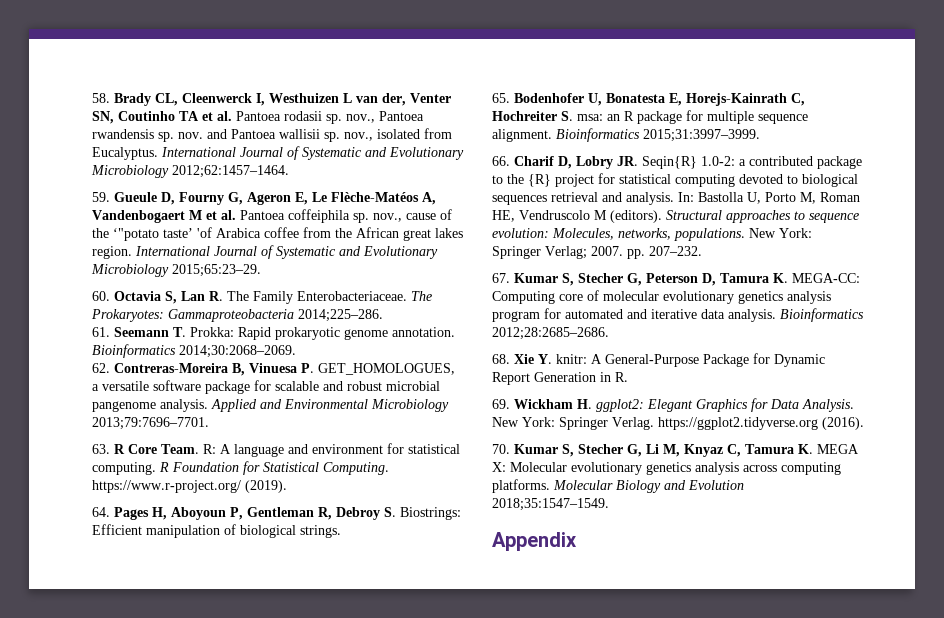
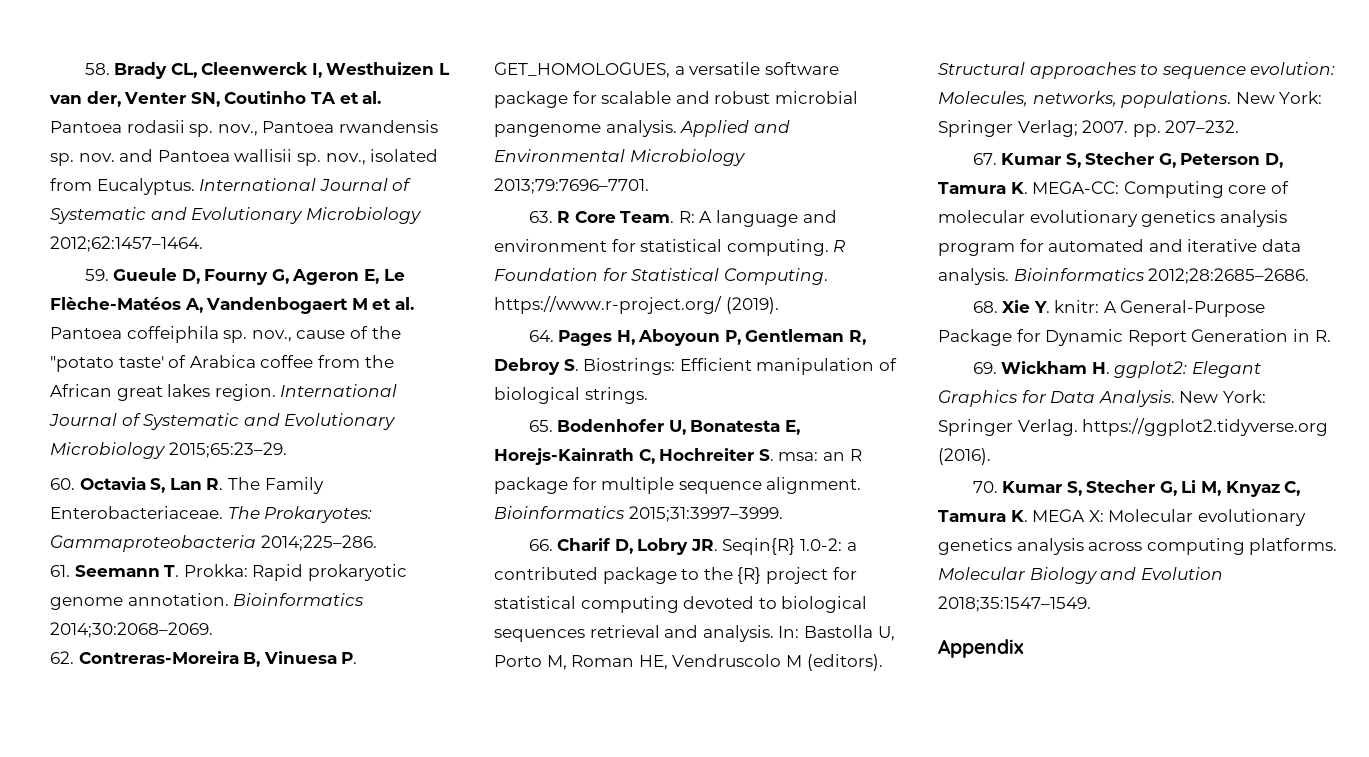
- 59. Gueule D, Fourny G, Ageron E, Le Flèche-Matéos A, Vandenbogaert M et al. Pantoea coffeiphila sp. nov., cause of the ‘"potato taste’ 'of Arabica coffee from the African great lakes region.
+ 59. Gueule D, Fourny G, Ageron E, Le Flèche-Matéos A, Vandenbogaert M et al. Pantoea coffeiphila sp. nov., cause of the "potato taste' of Arabica coffee from the African great lakes region.

